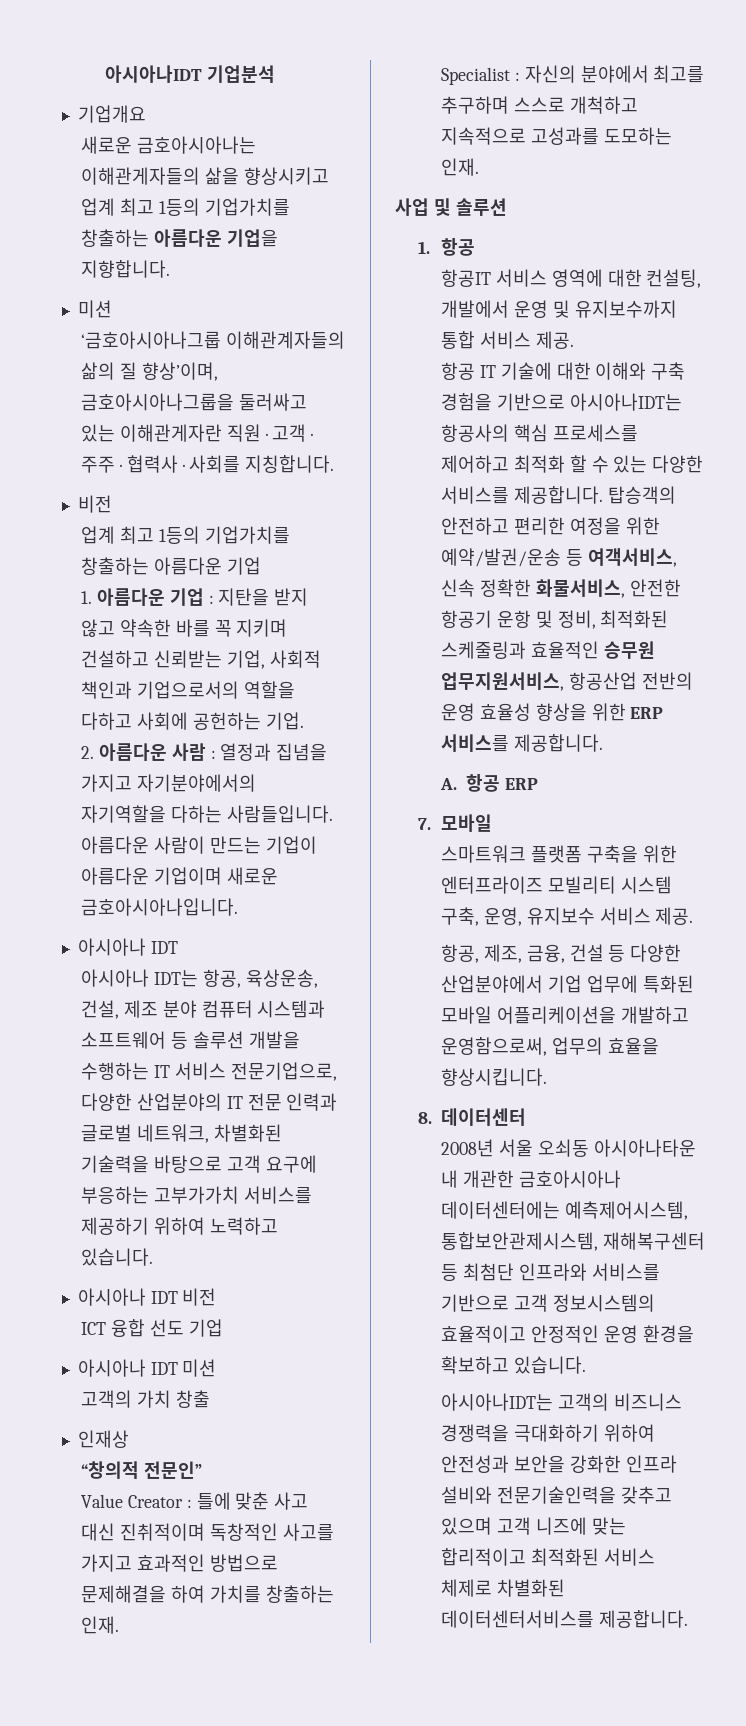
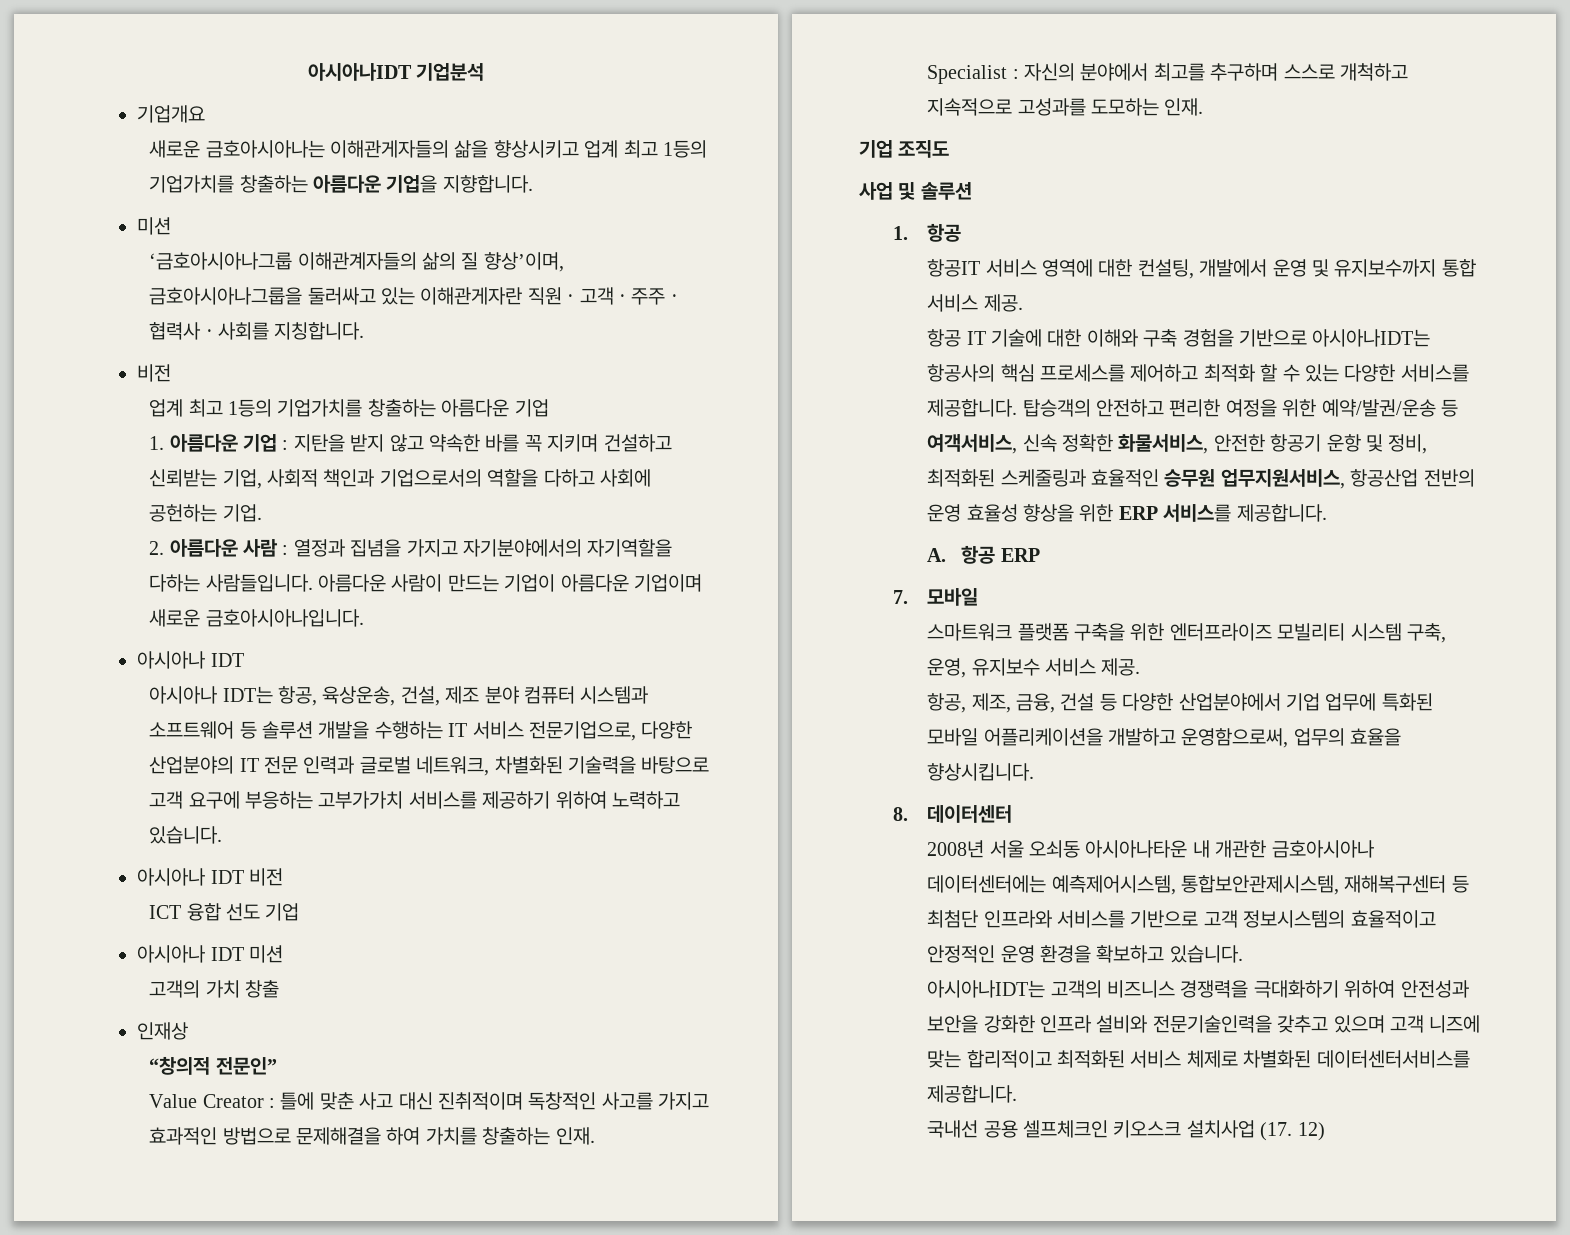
+ 기업 조직도
+ 국내선 공용 셀프체크인 키오스크 설치사업 (17. 12)

